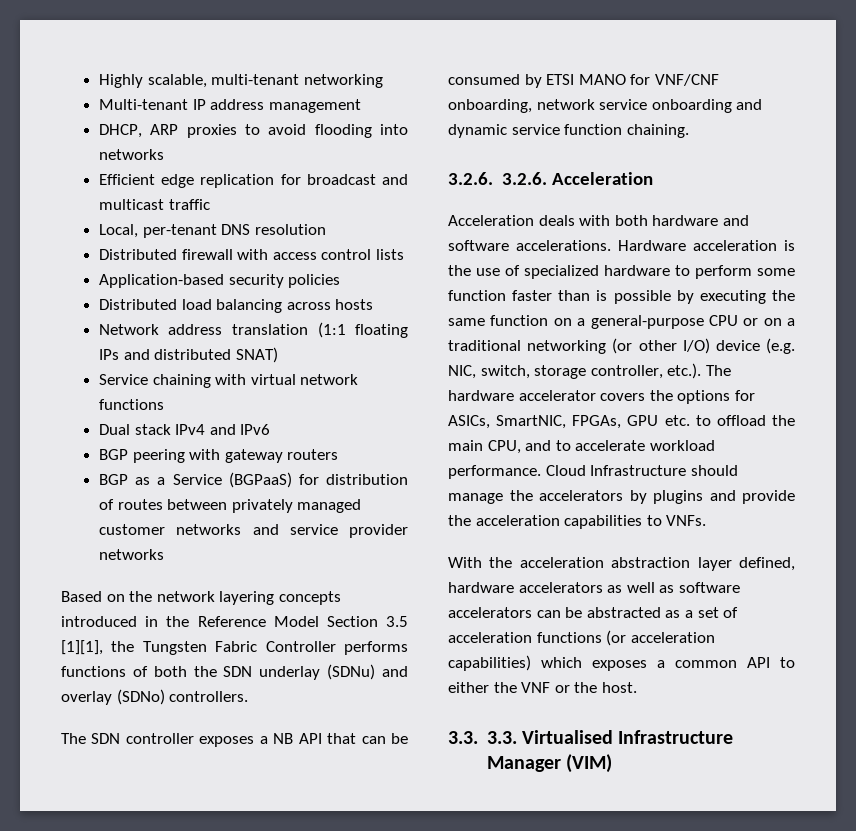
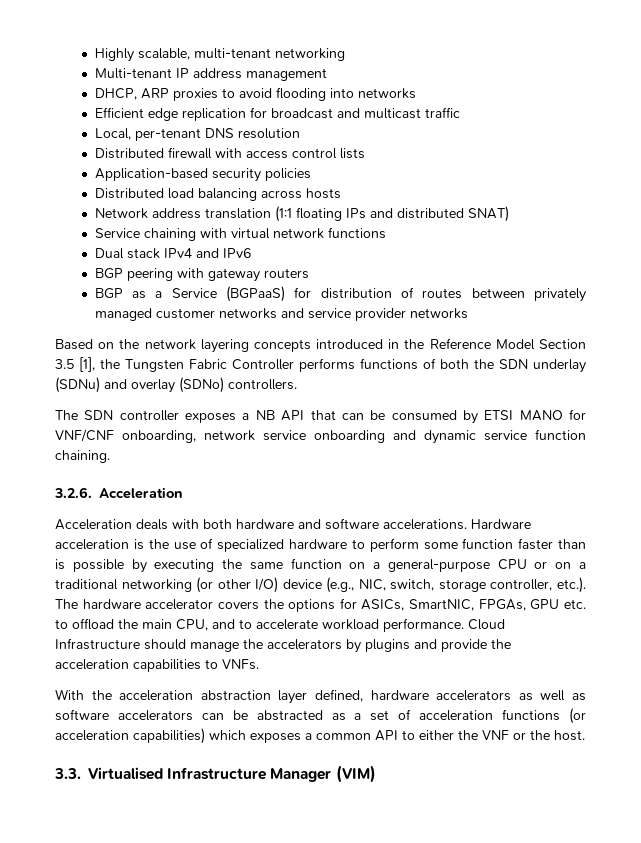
- Based on the network layering concepts introduced in the Reference Model Section 3.5 [1][1], the Tungsten Fabric Controller performs functions of both the SDN underlay (SDNu) and overlay (SDNo) controllers.
+ Based on the network layering concepts introduced in the Reference Model Section 3.5 [1], the Tungsten Fabric Controller performs functions of both the SDN underlay (SDNu) and overlay (SDNo) controllers.
- 3.2.6. 3.2.6. Acceleration
+ 3.2.6. Acceleration
- Hardware acceleration is the use of specialized hardware to perform some function faster than is possible by executing the same function on a general-purpose CPU or on a traditional networking (or other I/O) device (e.g. NIC, switch, storage controller, etc.). The hardware accelerator covers the options for ASICs, SmartNIC, FPGAs, GPU etc. to offload the main CPU, and to accelerate workload performance.
+ Hardware acceleration is the use of specialized hardware to perform some function faster than is possible by executing the same function on a general-purpose CPU or on a traditional networking (or other I/O) device (e.g., NIC, switch, storage controller, etc.). The hardware accelerator covers the options for ASICs, SmartNIC, FPGAs, GPU etc. to offload the main CPU, and to accelerate workload performance.
- 3.3. 3.3. Virtualised Infrastructure Manager (VIM)
+ 3.3. Virtualised Infrastructure Manager (VIM)

